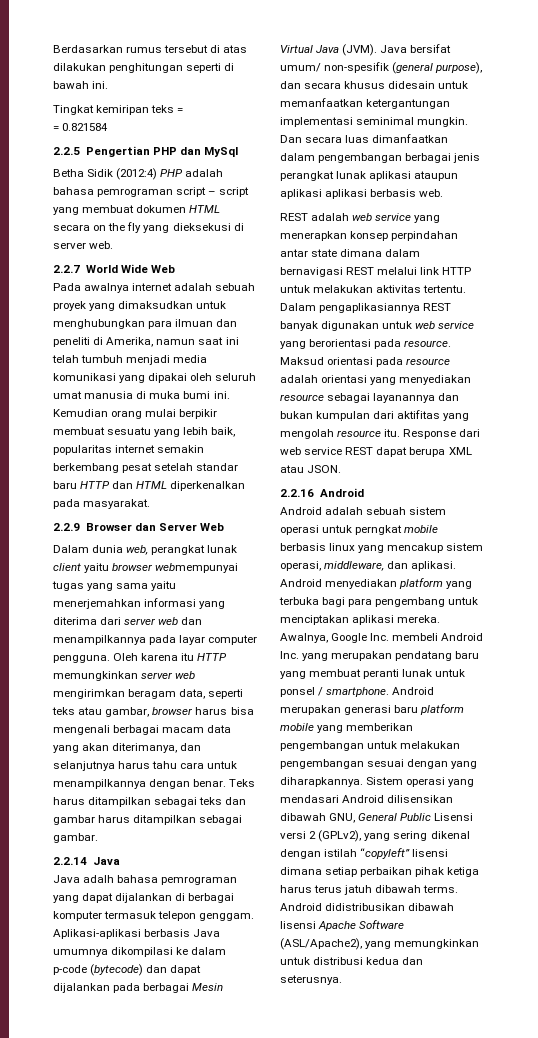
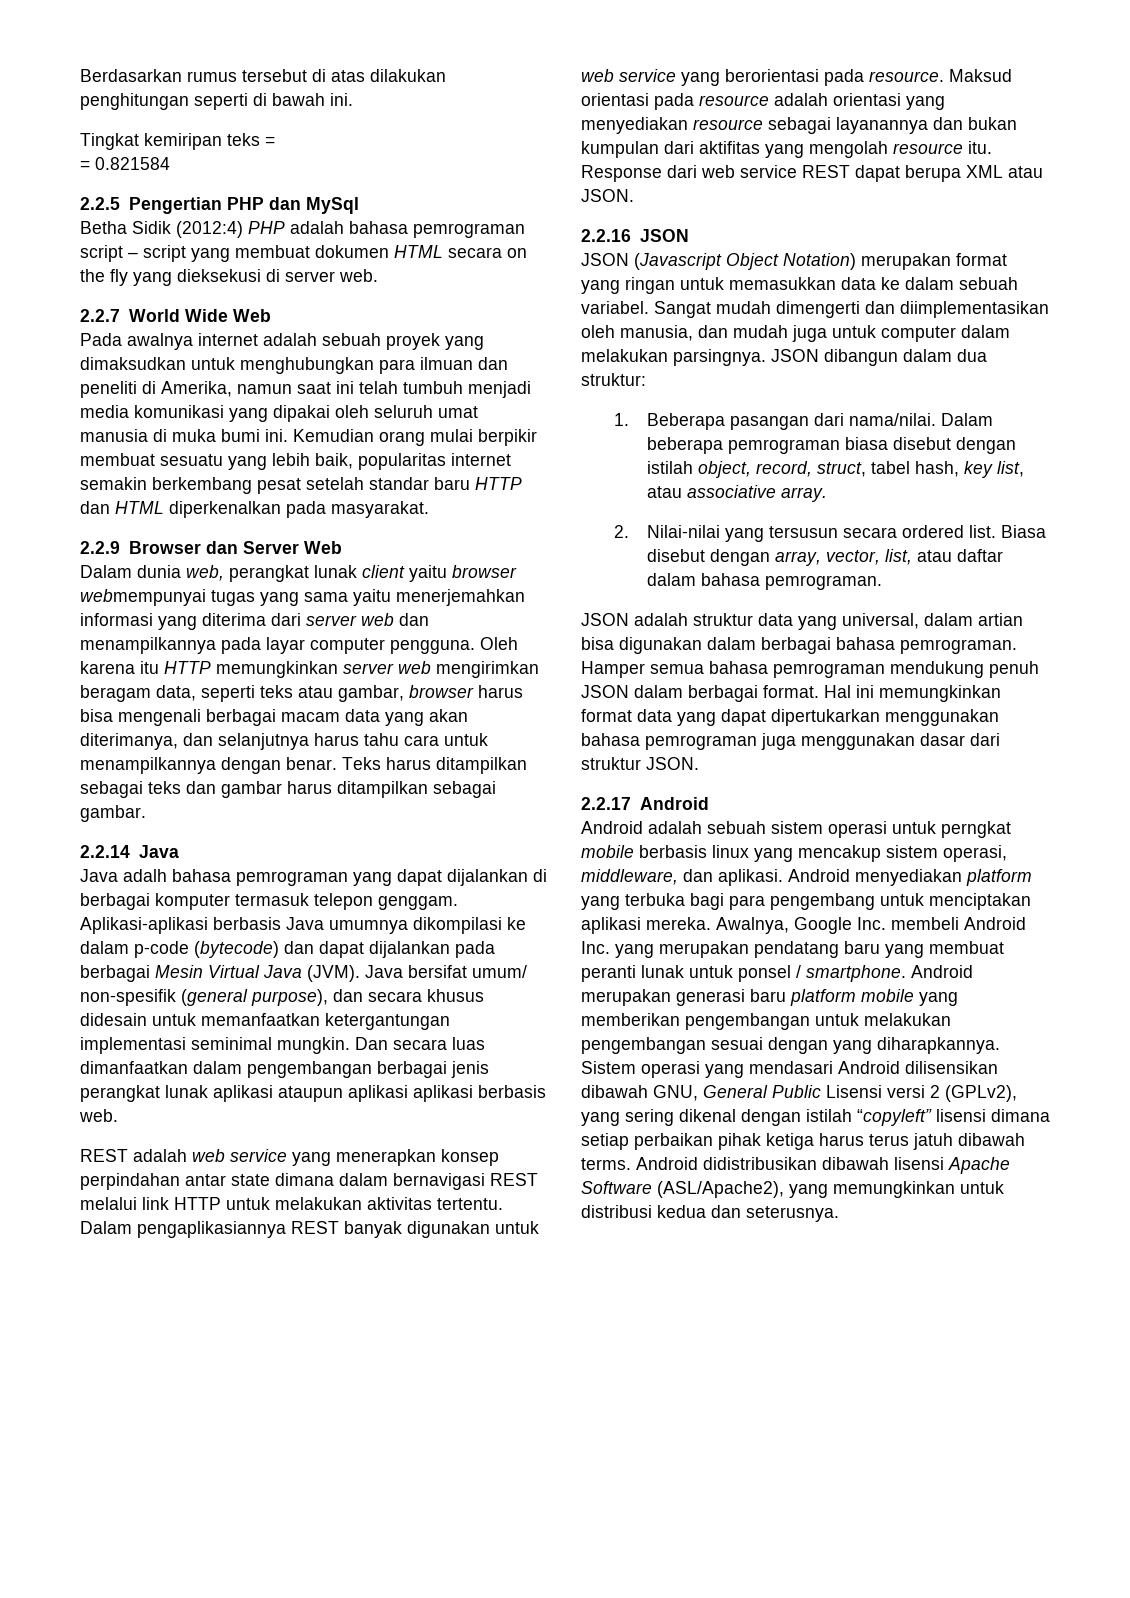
- 2.2.16 Android
+ 2.2.16 JSON
+ JSON (Javascript Object Notation) merupakan format yang ringan untuk memasukkan data ke dalam sebuah variabel. Sangat mudah dimengerti dan diimplementasikan oleh manusia, dan mudah juga untuk computer dalam melakukan parsingnya. JSON dibangun dalam dua struktur:
+ 1. Beberapa pasangan dari nama/nilai. Dalam beberapa pemrograman biasa disebut dengan istilah object, record, struct, tabel hash, key list, atau associative array.
+ 2. Nilai-nilai yang tersusun secara ordered list. Biasa disebut dengan array, vector, list, atau daftar dalam bahasa pemrograman.
+ JSON adalah struktur data yang universal, dalam artian bisa digunakan dalam berbagai bahasa pemrograman. Hamper semua bahasa pemrograman mendukung penuh JSON dalam berbagai format. Hal ini memungkinkan format data yang dapat dipertukarkan menggunakan bahasa pemrograman juga menggunakan dasar dari struktur JSON.
+ 2.2.17 Android

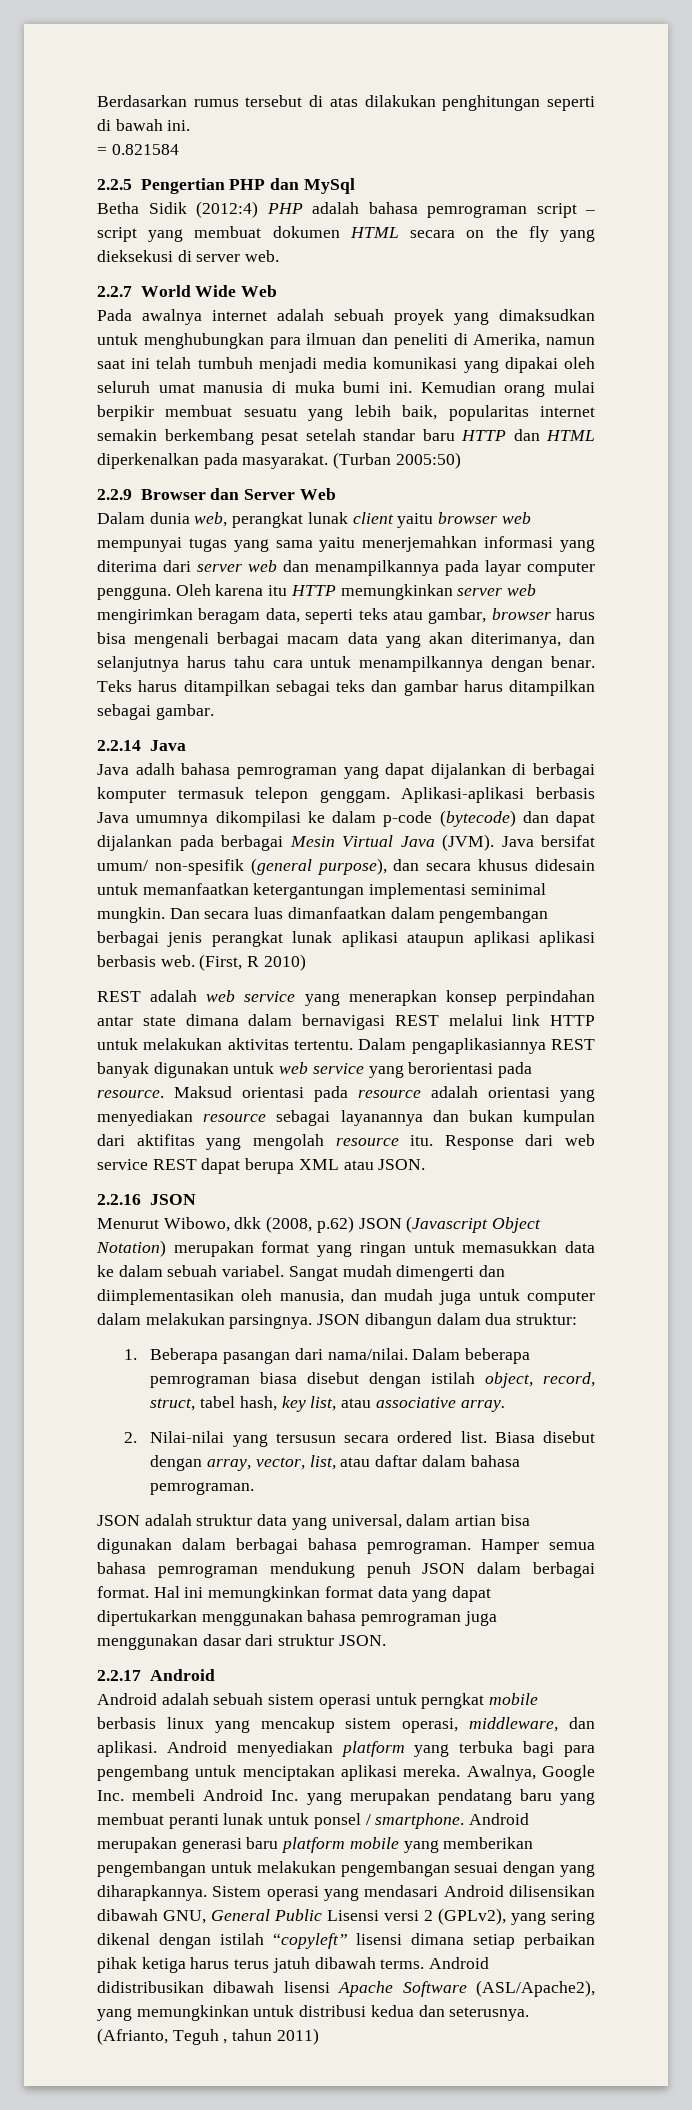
- Tingkat kemiripan teks =
+ (Turban 2005:50)
- Dalam dunia web, perangkat lunak client yaitu browser webmempunyai tugas yang sama yaitu menerjemahkan informasi yang diterima dari server web dan menampilkannya pada layar computer pengguna.
+ Dalam dunia web, perangkat lunak client yaitu browser web mempunyai tugas yang sama yaitu menerjemahkan informasi yang diterima dari server web dan menampilkannya pada layar computer pengguna.
+ (First, R 2010)
- JSON (Javascript Object Notation) merupakan format yang ringan untuk memasukkan data ke dalam sebuah variabel.
+ Menurut Wibowo, dkk (2008, p.62) JSON (Javascript Object Notation) merupakan format yang ringan untuk memasukkan data ke dalam sebuah variabel.
+ (Afrianto, Teguh , tahun 2011)

